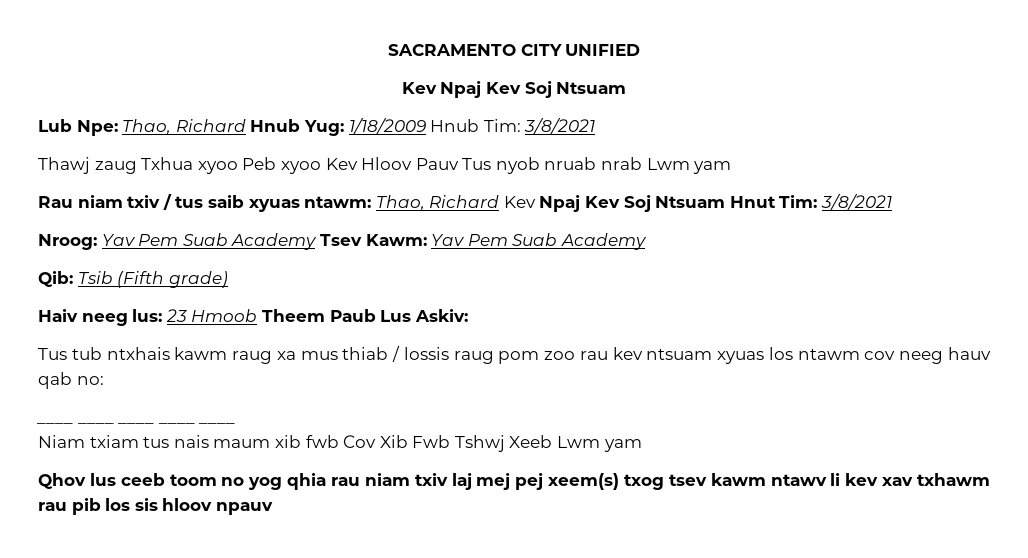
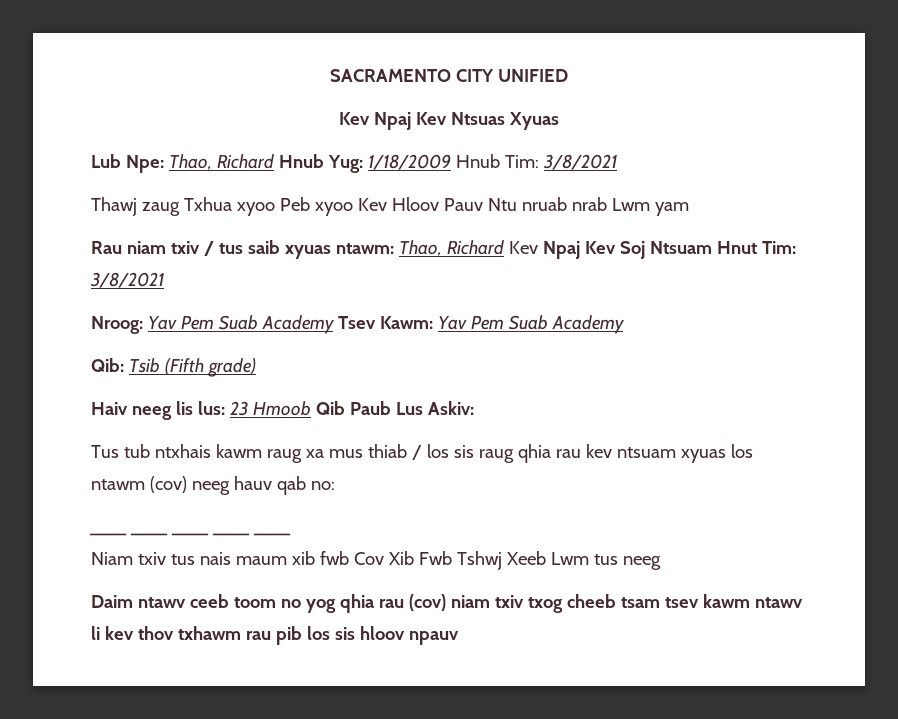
  SACRAMENTO CITY UNIFIED
- Kev Npaj Kev Soj Ntsuam
+ Kev Npaj Kev Ntsuas Xyuas
- Thawj zaug Txhua xyoo Peb xyoo Kev Hloov Pauv Tus nyob nruab nrab Lwm yam
+ Thawj zaug Txhua xyoo Peb xyoo Kev Hloov Pauv Ntu nruab nrab Lwm yam
- Haiv neeg lus: 23 Hmoob Theem Paub Lus Askiv:
+ Haiv neeg lis lus: 23 Hmoob Qib Paub Lus Askiv:
- Tus tub ntxhais kawm raug xa mus thiab / lossis raug pom zoo rau kev ntsuam xyuas los ntawm cov neeg hauv qab no:
+ Tus tub ntxhais kawm raug xa mus thiab / los sis raug qhia rau kev ntsuam xyuas los ntawm (cov) neeg hauv qab no:
- Niam txiam tus nais maum xib fwb Cov Xib Fwb Tshwj Xeeb Lwm yam
- Qhov lus ceeb toom no yog qhia rau niam txiv laj mej pej xeem(s) txog tsev kawm ntawv li kev xav txhawm rau pib los sis hloov npauv
+ Niam txiv tus nais maum xib fwb Cov Xib Fwb Tshwj Xeeb Lwm tus neeg
+ Daim ntawv ceeb toom no yog qhia rau (cov) niam txiv txog cheeb tsam tsev kawm ntawv li kev thov txhawm rau pib los sis hloov npauv

